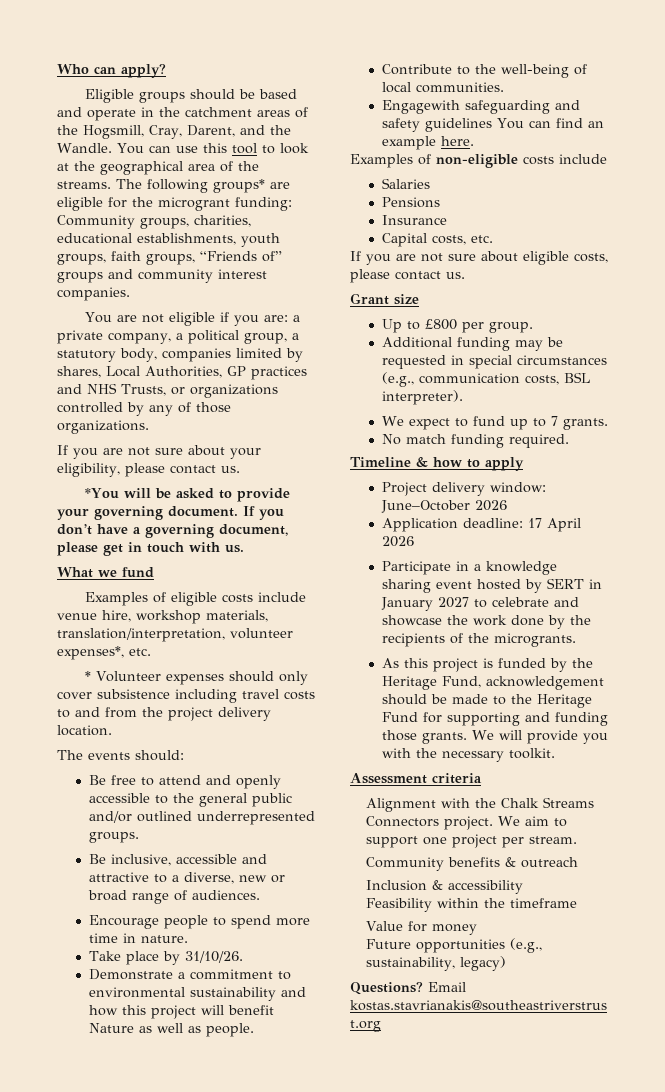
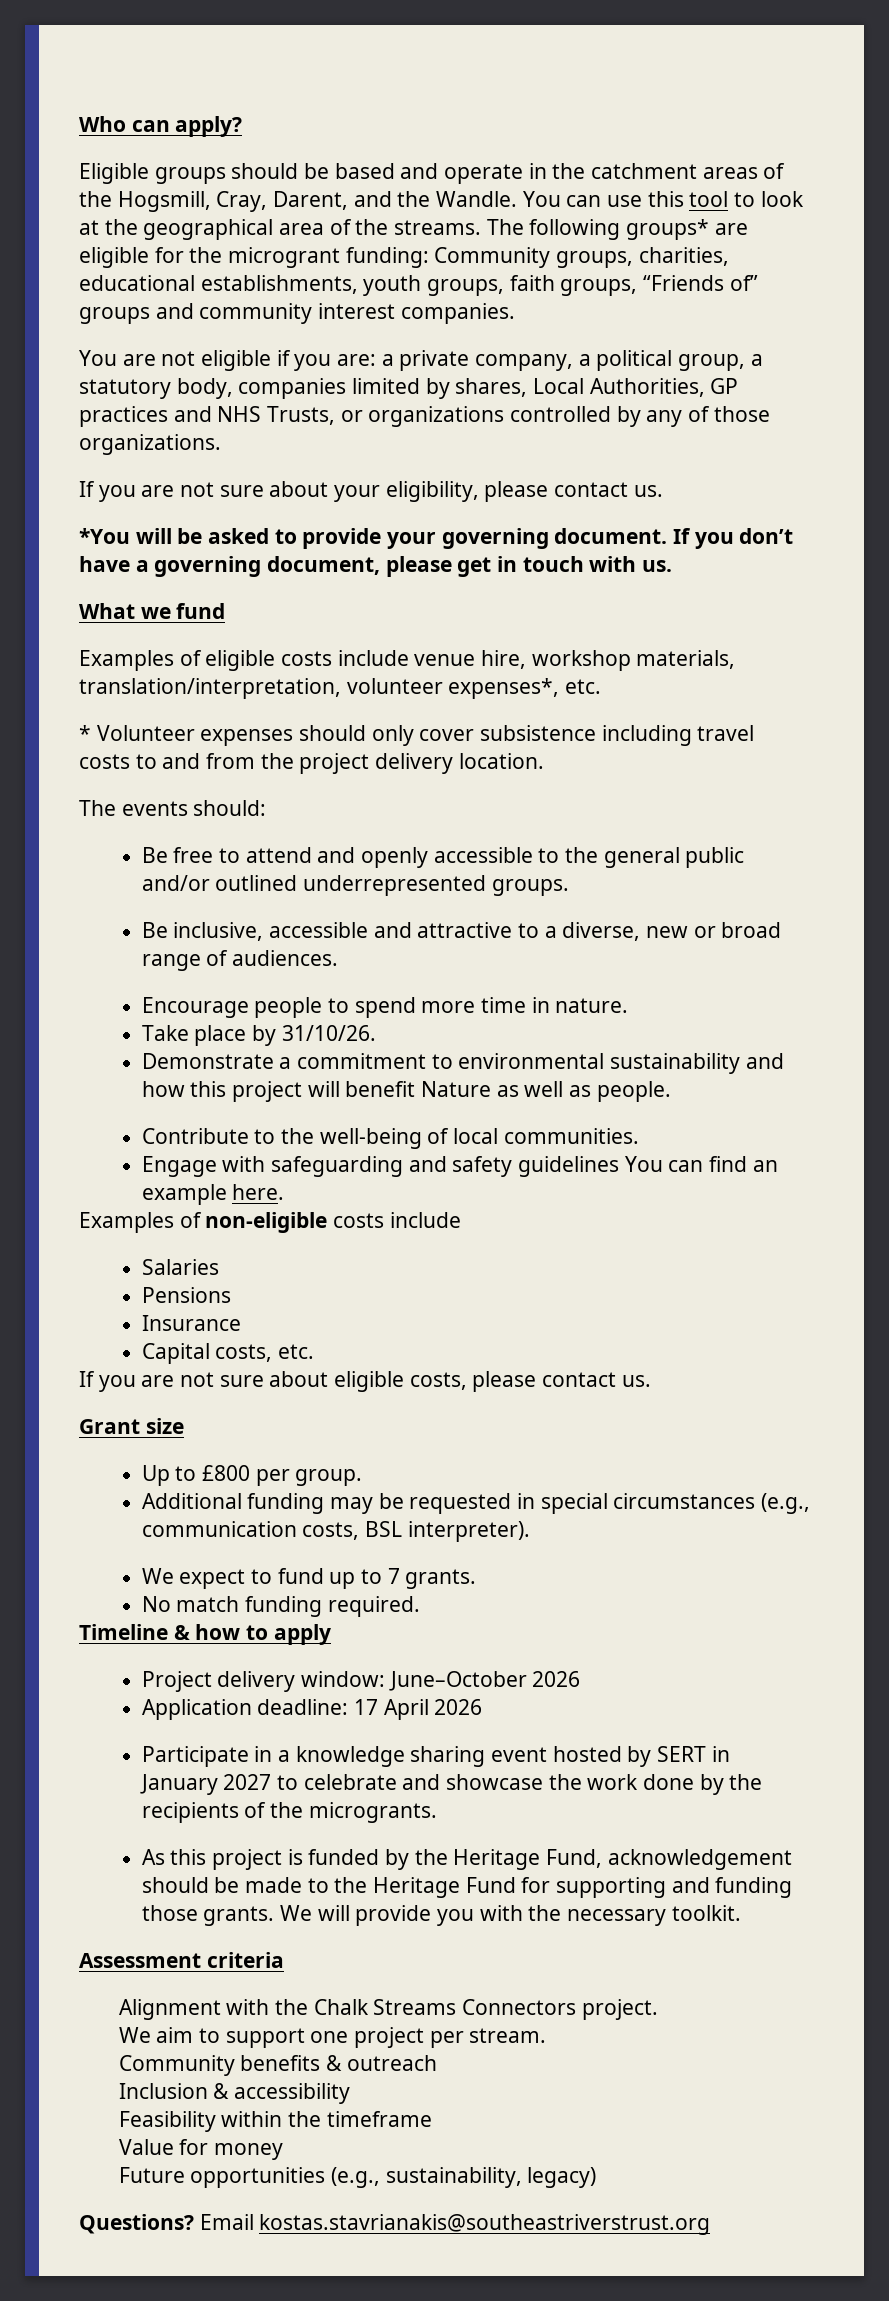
- Engagewith safeguarding and safety guidelines You can find an example here.
+ Engage with safeguarding and safety guidelines You can find an example here.
- Alignment with the Chalk Streams Connectors project. We aim to support one project per stream.
+ Alignment with the Chalk Streams Connectors project.
+ We aim to support one project per stream.

